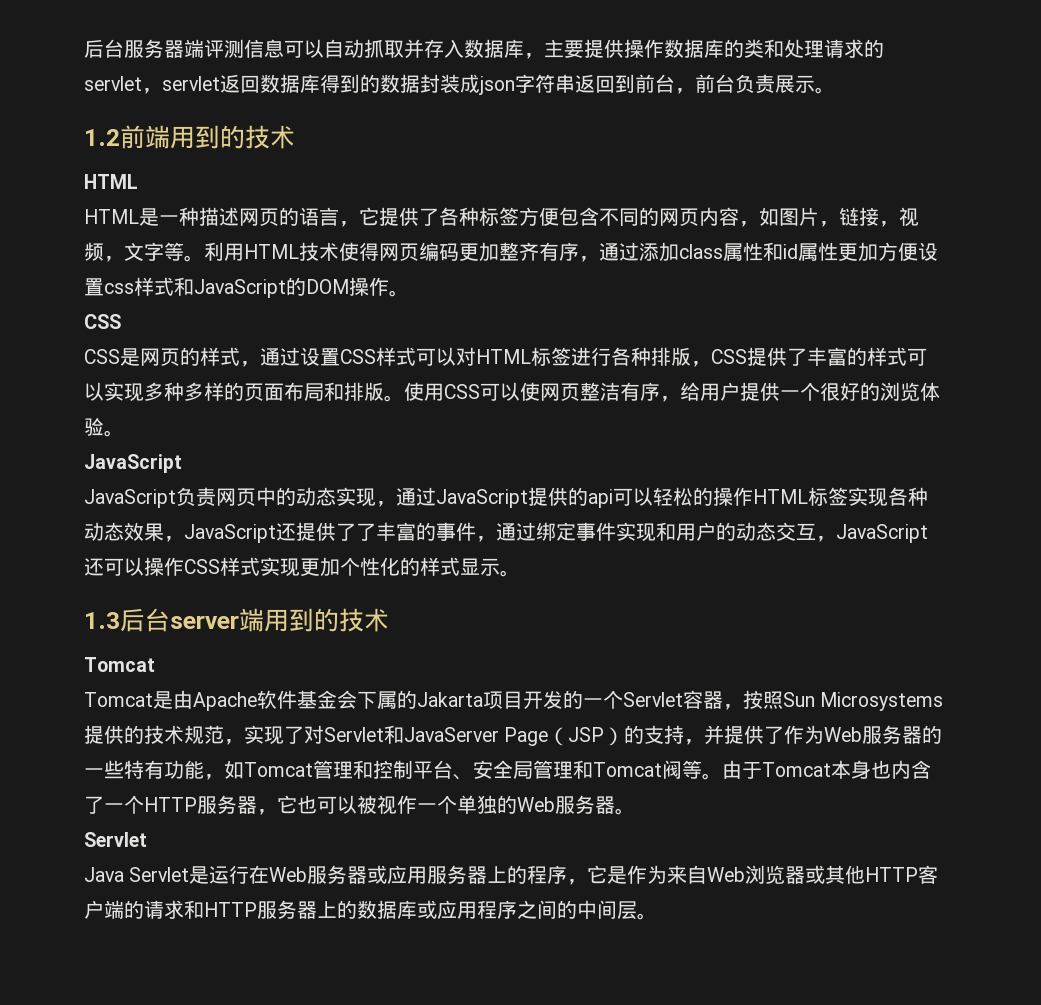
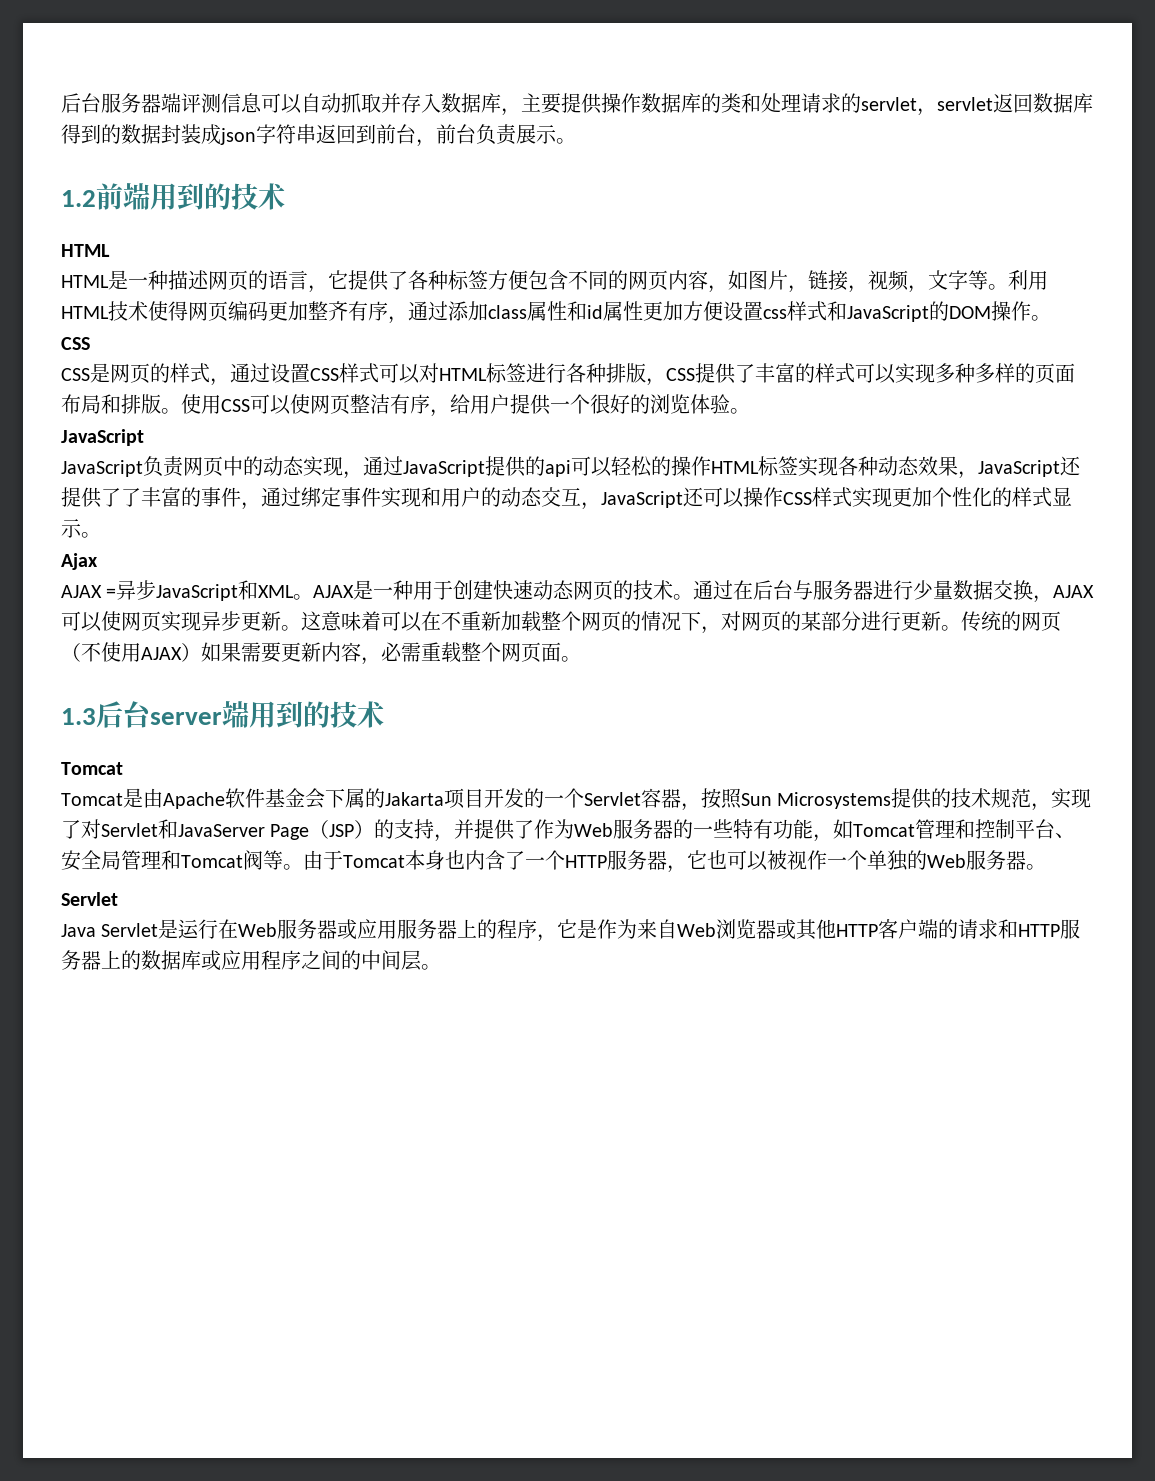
+ Ajax
+ AJAX =异步JavaScript和XML。AJAX是一种用于创建快速动态网页的技术。通过在后台与服务器进行少量数据交换，AJAX可以使网页实现异步更新。这意味着可以在不重新加载整个网页的情况下，对网页的某部分进行更新。传统的网页（不使用AJAX）如果需要更新内容，必需重载整个网页面。

